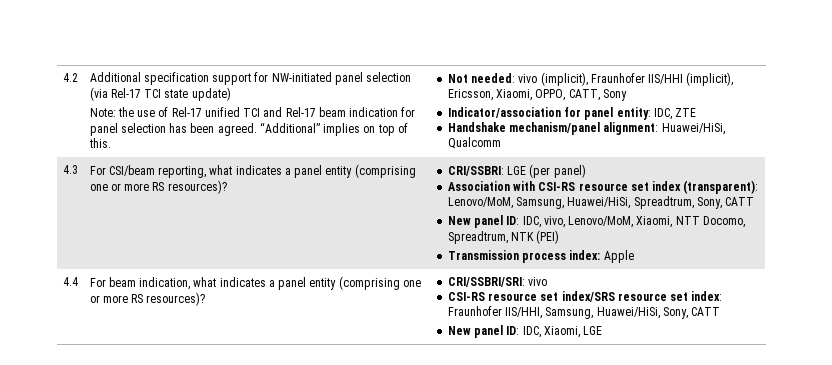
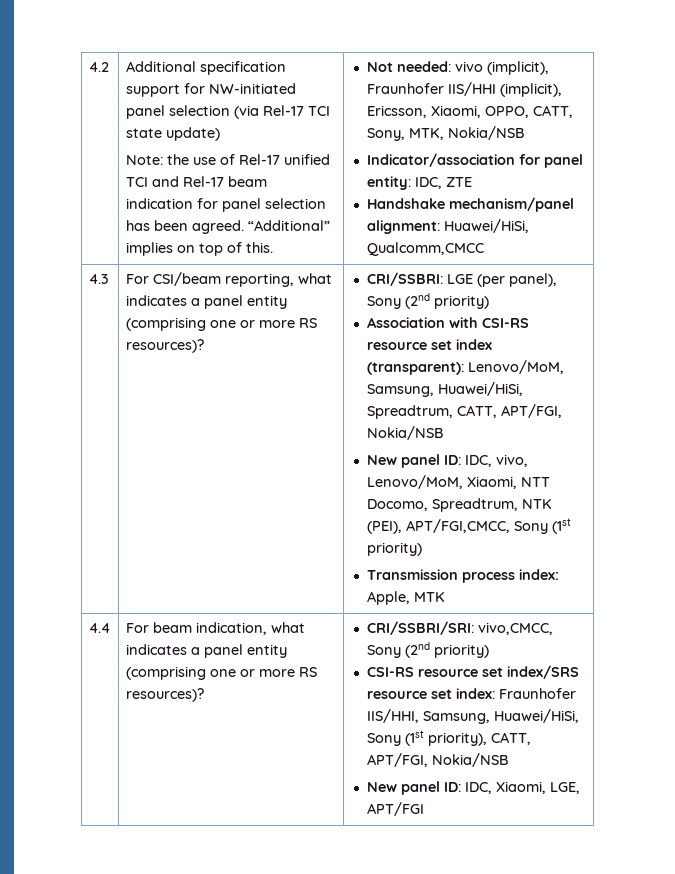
- Not needed: vivo (implicit), Fraunhofer IIS/HHI (implicit), Ericsson, Xiaomi, OPPO, CATT, Sony
+ Not needed: vivo (implicit), Fraunhofer IIS/HHI (implicit), Ericsson, Xiaomi, OPPO, CATT, Sony, MTK, Nokia/NSB
- Handshake mechanism/panel alignment: Huawei/HiSi, Qualcomm
+ Handshake mechanism/panel alignment: Huawei/HiSi, Qualcomm,CMCC
- CRI/SSBRI: LGE (per panel)
+ CRI/SSBRI: LGE (per panel), Sony (2nd priority)
- Association with CSI-RS resource set index (transparent): Lenovo/MoM, Samsung, Huawei/HiSi, Spreadtrum, Sony, CATT
+ Association with CSI-RS resource set index (transparent): Lenovo/MoM, Samsung, Huawei/HiSi, Spreadtrum, CATT, APT/FGI, Nokia/NSB
- New panel ID: IDC, vivo, Lenovo/MoM, Xiaomi, NTT Docomo, Spreadtrum, NTK (PEI)
+ New panel ID: IDC, vivo, Lenovo/MoM, Xiaomi, NTT Docomo, Spreadtrum, NTK (PEI), APT/FGI,CMCC, Sony (1st priority)
- Transmission process index: Apple
+ Transmission process index: Apple, MTK
- CRI/SSBRI/SRI: vivo
+ CRI/SSBRI/SRI: vivo,CMCC, Sony (2nd priority)
- CSI-RS resource set index/SRS resource set index: Fraunhofer IIS/HHI, Samsung, Huawei/HiSi, Sony, CATT
+ CSI-RS resource set index/SRS resource set index: Fraunhofer IIS/HHI, Samsung, Huawei/HiSi, Sony (1st priority), CATT, APT/FGI, Nokia/NSB
- New panel ID: IDC, Xiaomi, LGE
+ New panel ID: IDC, Xiaomi, LGE, APT/FGI

